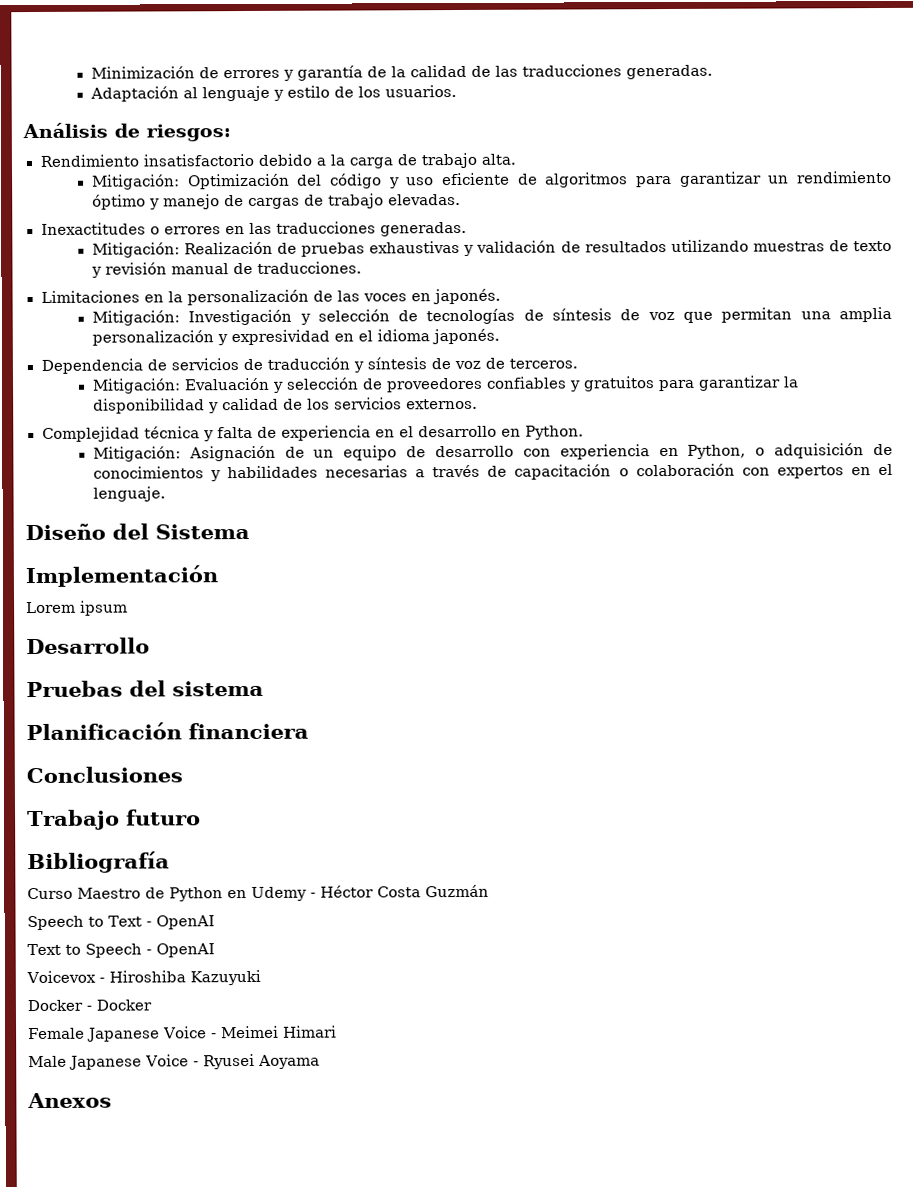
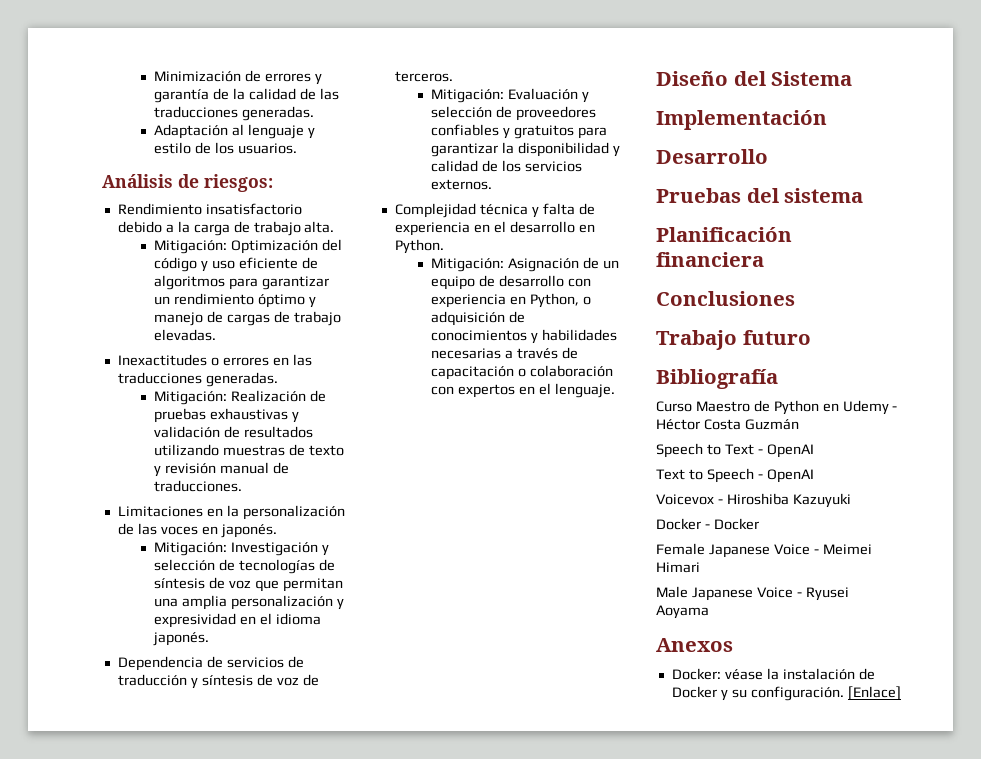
- Lorem ipsum
+ Docker: véase la instalación de Docker y su configuración. [Enlace]

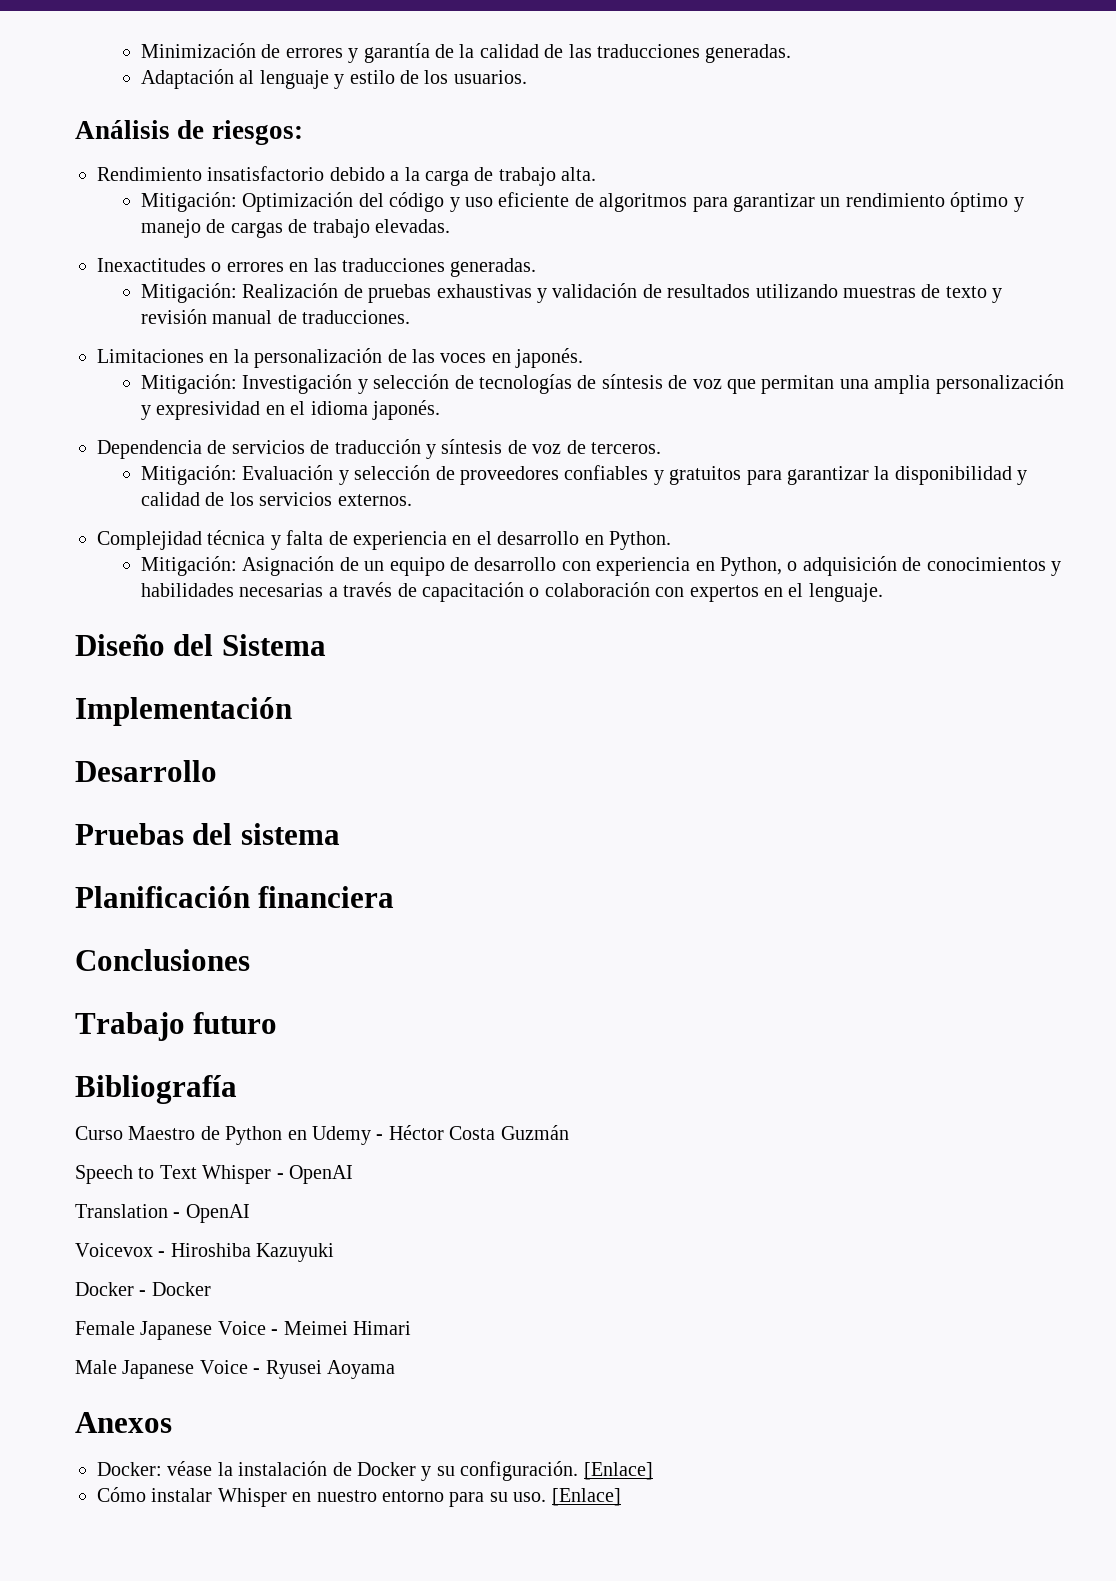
- Speech to Text - OpenAI
- Text to Speech - OpenAI
+ Speech to Text Whisper - OpenAI
+ Translation - OpenAI
+ Cómo instalar Whisper en nuestro entorno para su uso. [Enlace]

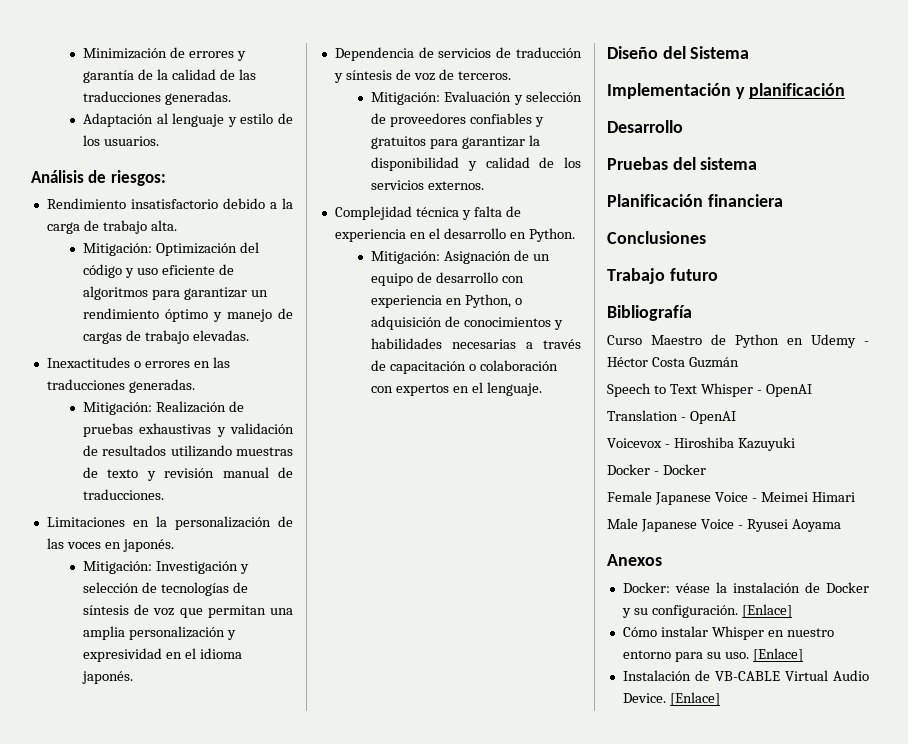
- Implementación
+ Implementación y planificación
+ Instalación de VB-CABLE Virtual Audio Device. [Enlace]

